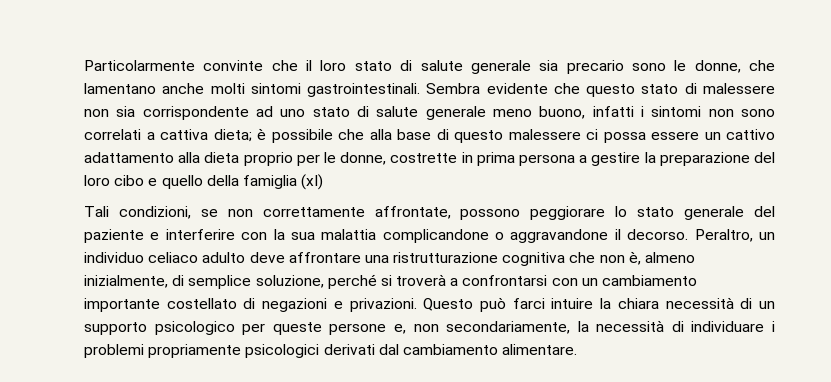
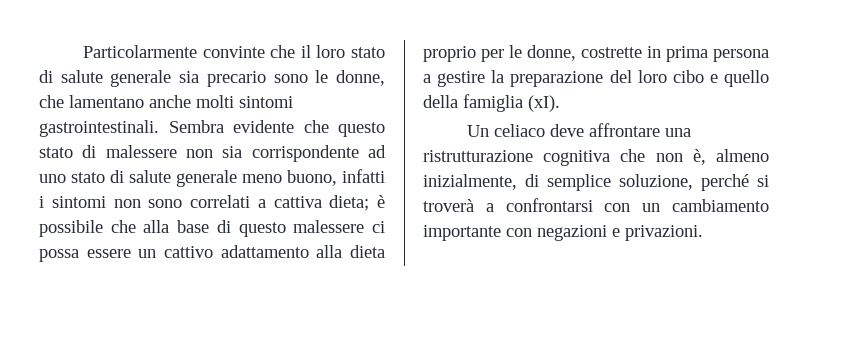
- è possibile che alla base di questo malessere ci possa essere un cattivo adattamento alla dieta proprio per le donne, costrette in prima persona a gestire la preparazione del loro cibo e quello della famiglia (xI)
- Tali condizioni, se non correttamente affrontate, possono peggiorare lo stato generale del paziente e interferire con la sua malattia complicandone o aggravandone il decorso. Peraltro, un individuo celiaco adulto deve affrontare una ristrutturazione cognitiva che non è, almeno inizialmente, di semplice soluzione, perché si troverà a confrontarsi con un cambiamento importante costellato di negazioni e privazioni. Questo può farci intuire la chiara necessità di un supporto psicologico per queste persone e, non secondariamente, la necessità di individuare i problemi propriamente psicologici derivati dal cambiamento alimentare.
+ è possibile che alla base di questo malessere ci possa essere un cattivo adattamento alla dieta proprio per le donne, costrette in prima persona a gestire la preparazione del loro cibo e quello della famiglia (xI).
+ Un celiaco deve affrontare una ristrutturazione cognitiva che non è, almeno inizialmente, di semplice soluzione, perché si troverà a confrontarsi con un cambiamento importante con negazioni e privazioni.

